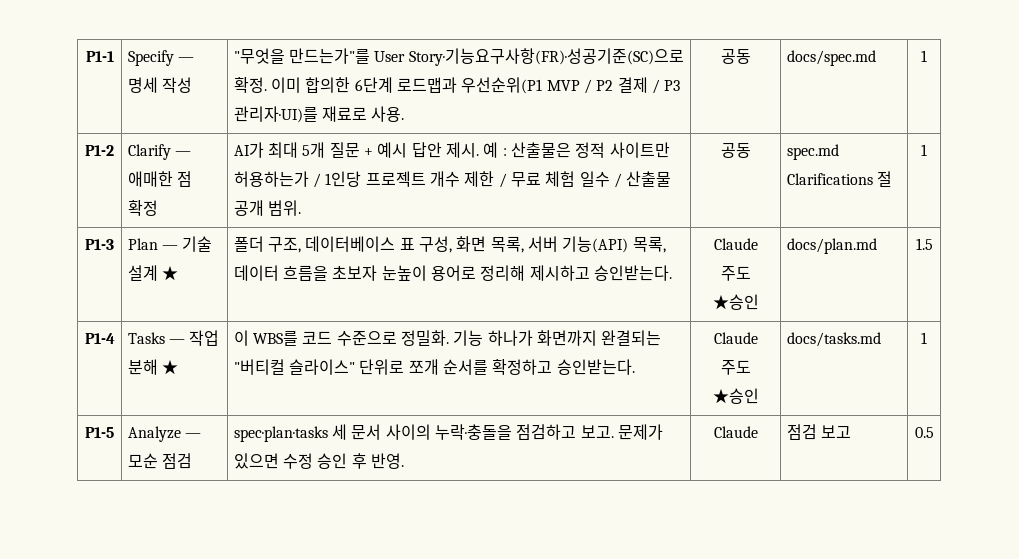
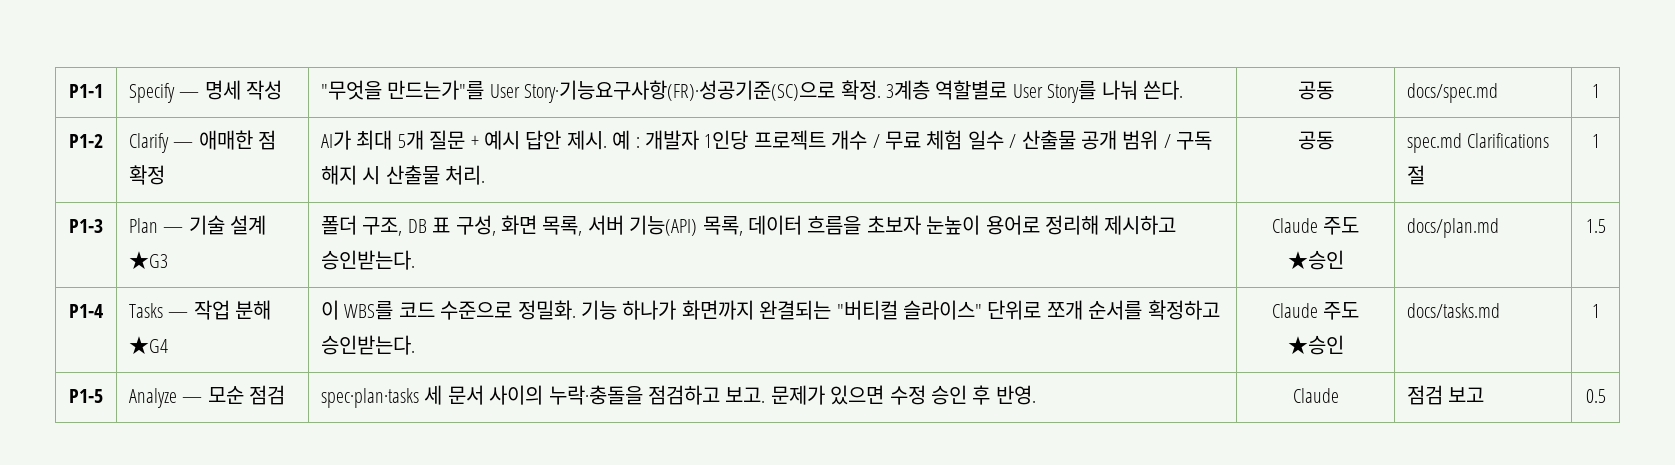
- P1-1 | Specify — 명세 작성 | "무엇을 만드는가"를 User Story·기능요구사항(FR)·성공기준(SC)으로 확정. 이미 합의한 6단계 로드맵과 우선순위(P1 MVP / P2 결제 / P3 관리자·UI)를 재료로 사용. | 공동 | docs/spec.md | 1
+ P1-1 | Specify — 명세 작성 | "무엇을 만드는가"를 User Story·기능요구사항(FR)·성공기준(SC)으로 확정. 3계층 역할별로 User Story를 나눠 쓴다. | 공동 | docs/spec.md | 1
- P1-2 | Clarify — 애매한 점 확정 | AI가 최대 5개 질문 + 예시 답안 제시. 예 : 산출물은 정적 사이트만 허용하는가 / 1인당 프로젝트 개수 제한 / 무료 체험 일수 / 산출물 공개 범위. | 공동 | spec.md Clarifications 절 | 1
+ P1-2 | Clarify — 애매한 점 확정 | AI가 최대 5개 질문 + 예시 답안 제시. 예 : 개발자 1인당 프로젝트 개수 / 무료 체험 일수 / 산출물 공개 범위 / 구독 해지 시 산출물 처리. | 공동 | spec.md Clarifications 절 | 1
- P1-3 | Plan — 기술 설계 ★ | 폴더 구조, 데이터베이스 표 구성, 화면 목록, 서버 기능(API) 목록, 데이터 흐름을 초보자 눈높이 용어로 정리해 제시하고 승인받는다. | Claude 주도 ★승인 | docs/plan.md | 1.5
+ P1-3 | Plan — 기술 설계 ★G3 | 폴더 구조, DB 표 구성, 화면 목록, 서버 기능(API) 목록, 데이터 흐름을 초보자 눈높이 용어로 정리해 제시하고 승인받는다. | Claude 주도 ★승인 | docs/plan.md | 1.5
- P1-4 | Tasks — 작업 분해 ★ | 이 WBS를 코드 수준으로 정밀화. 기능 하나가 화면까지 완결되는 "버티컬 슬라이스" 단위로 쪼개 순서를 확정하고 승인받는다. | Claude 주도 ★승인 | docs/tasks.md | 1
+ P1-4 | Tasks — 작업 분해 ★G4 | 이 WBS를 코드 수준으로 정밀화. 기능 하나가 화면까지 완결되는 "버티컬 슬라이스" 단위로 쪼개 순서를 확정하고 승인받는다. | Claude 주도 ★승인 | docs/tasks.md | 1

